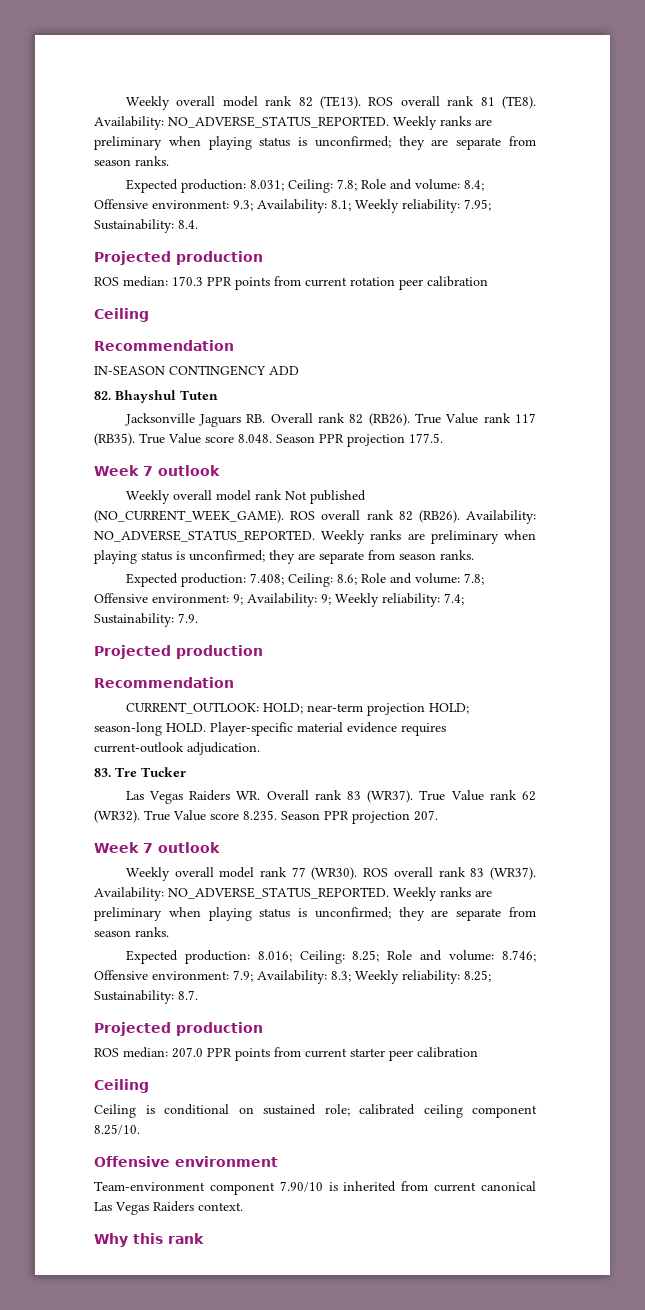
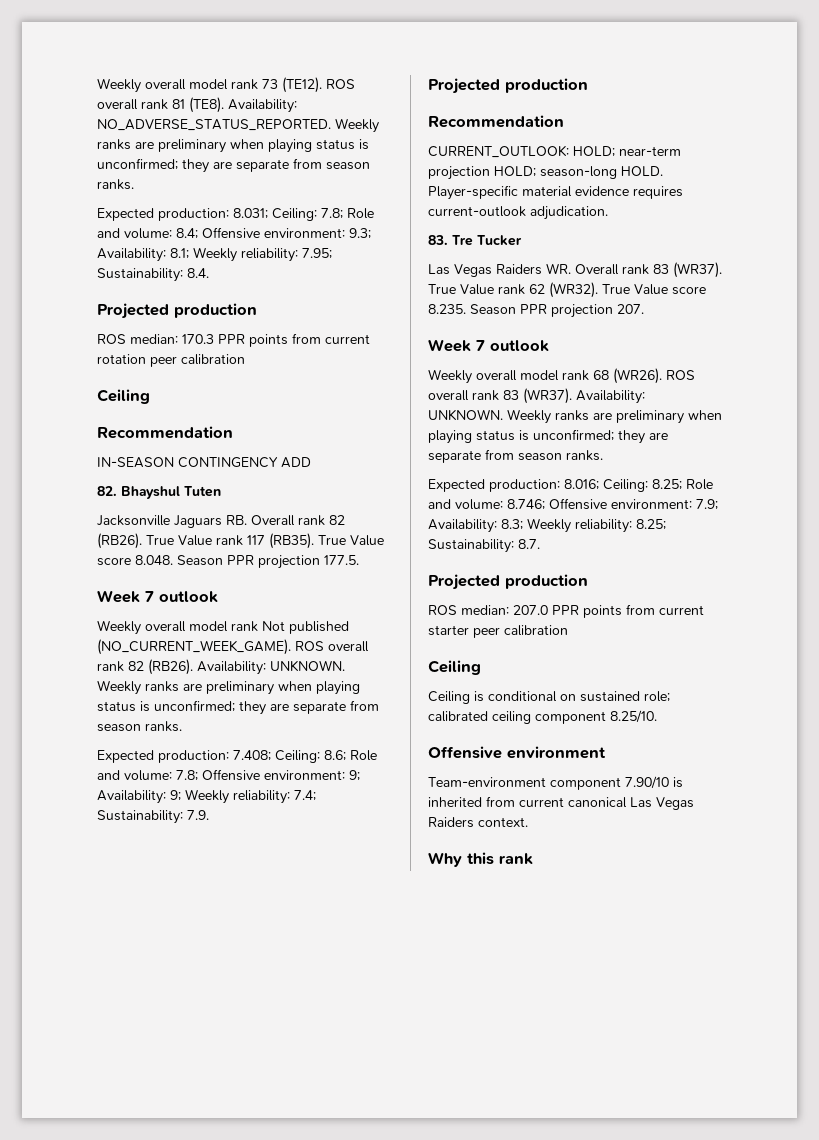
- Weekly overall model rank 82 (TE13).
+ Weekly overall model rank 73 (TE12).
- ROS overall rank 82 (RB26). Availability: NO_ADVERSE_STATUS_REPORTED.
+ ROS overall rank 82 (RB26). Availability: UNKNOWN.
- Weekly overall model rank 77 (WR30).
+ Weekly overall model rank 68 (WR26).
- ROS overall rank 83 (WR37). Availability: NO_ADVERSE_STATUS_REPORTED.
+ ROS overall rank 83 (WR37). Availability: UNKNOWN.

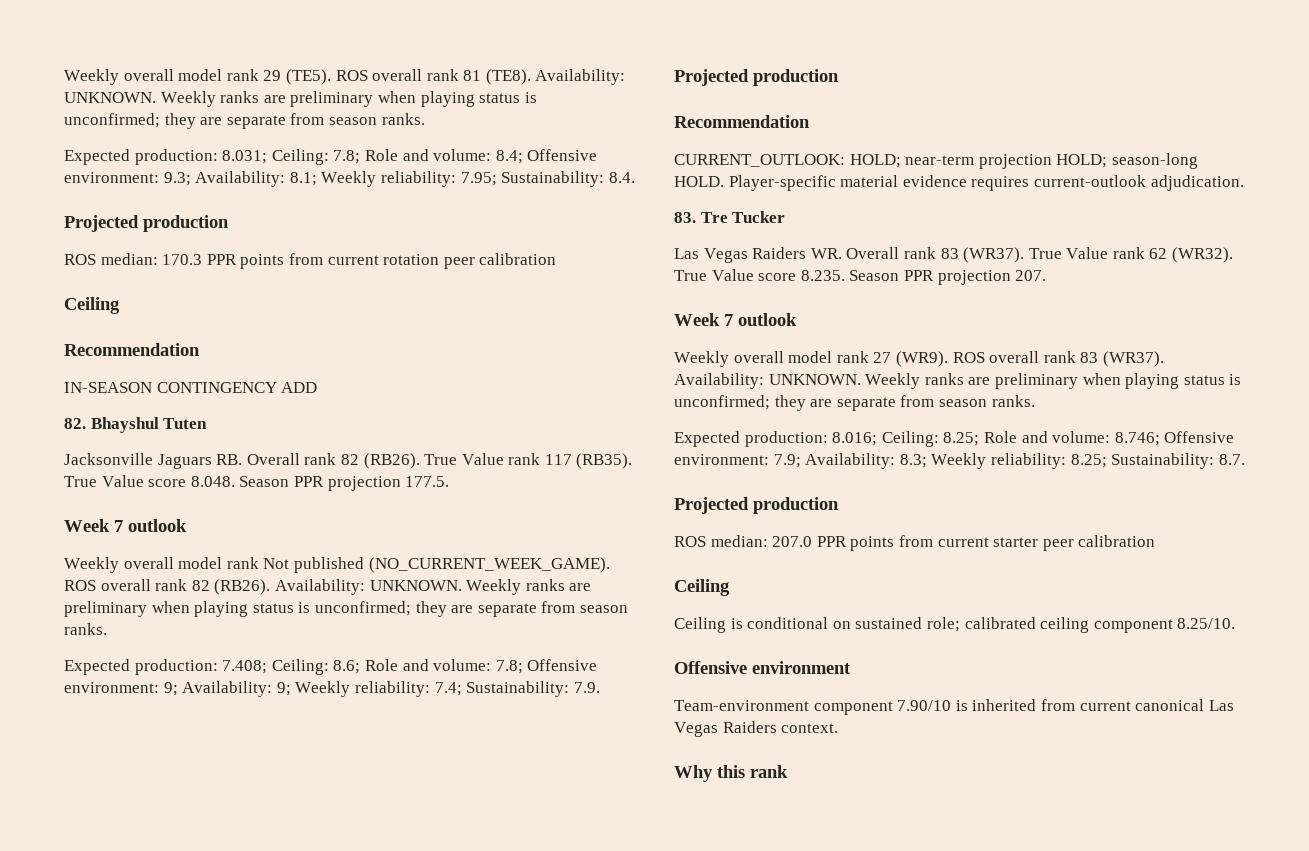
- Weekly overall model rank 73 (TE12).
+ Weekly overall model rank 29 (TE5).
- ROS overall rank 81 (TE8). Availability: NO_ADVERSE_STATUS_REPORTED.
+ ROS overall rank 81 (TE8). Availability: UNKNOWN.
- Weekly overall model rank 68 (WR26).
+ Weekly overall model rank 27 (WR9).

